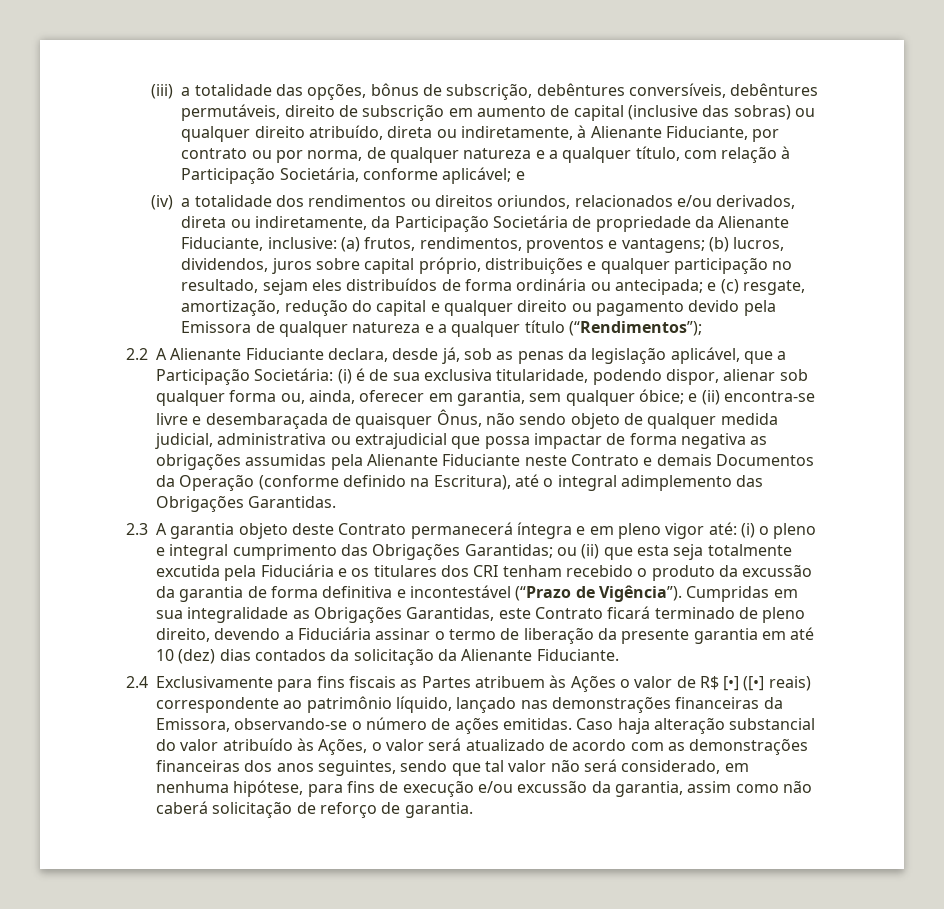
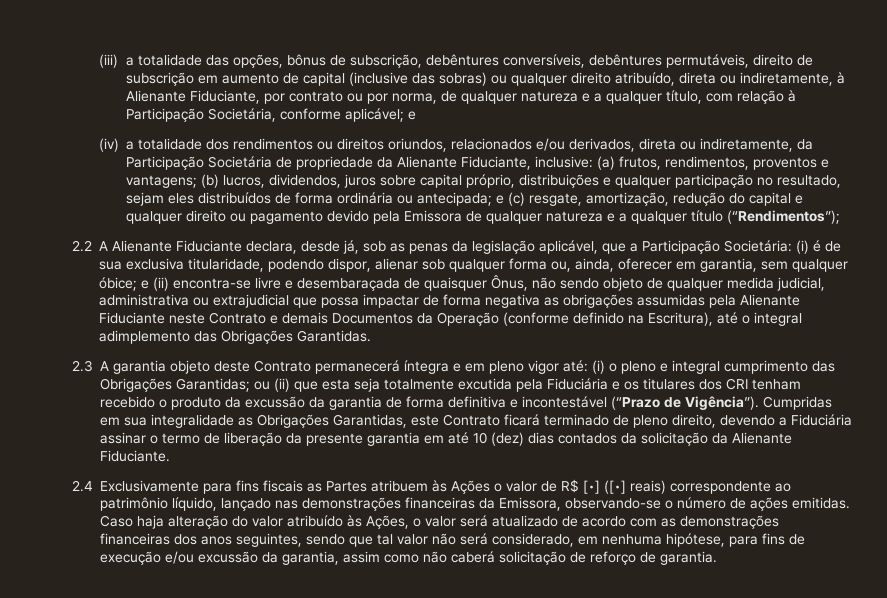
- Caso haja alteração substancial do valor atribuído às Ações, o valor será atualizado de acordo com as demonstrações financeiras dos anos seguintes, sendo que tal valor não será considerado, em nenhuma hipótese, para fins de execução e/ou excussão da garantia, assim como não caberá solicitação de reforço de garantia.
+ Caso haja alteração do valor atribuído às Ações, o valor será atualizado de acordo com as demonstrações financeiras dos anos seguintes, sendo que tal valor não será considerado, em nenhuma hipótese, para fins de execução e/ou excussão da garantia, assim como não caberá solicitação de reforço de garantia.

